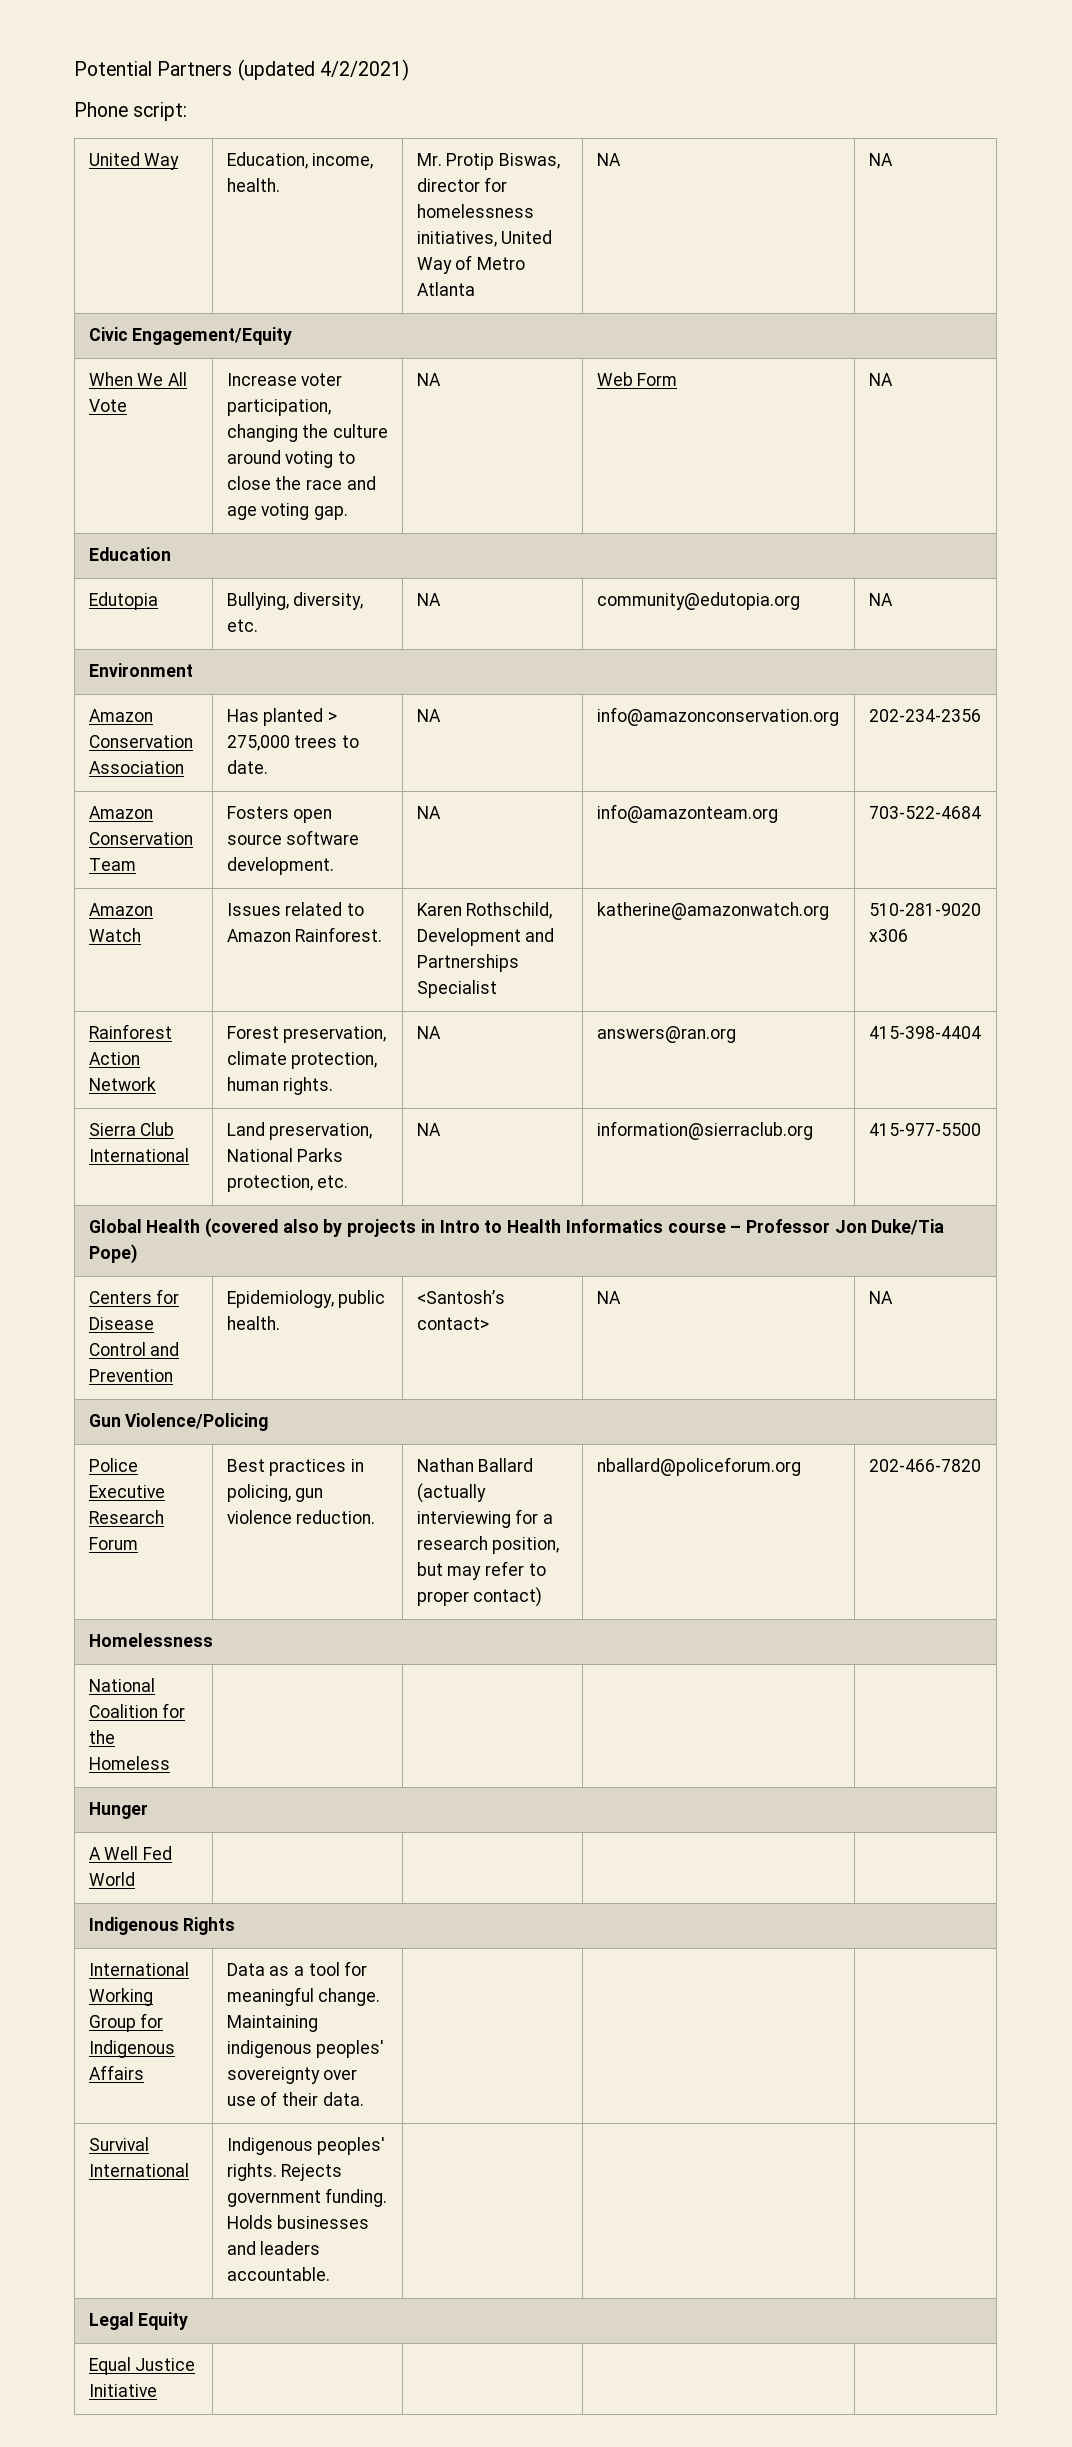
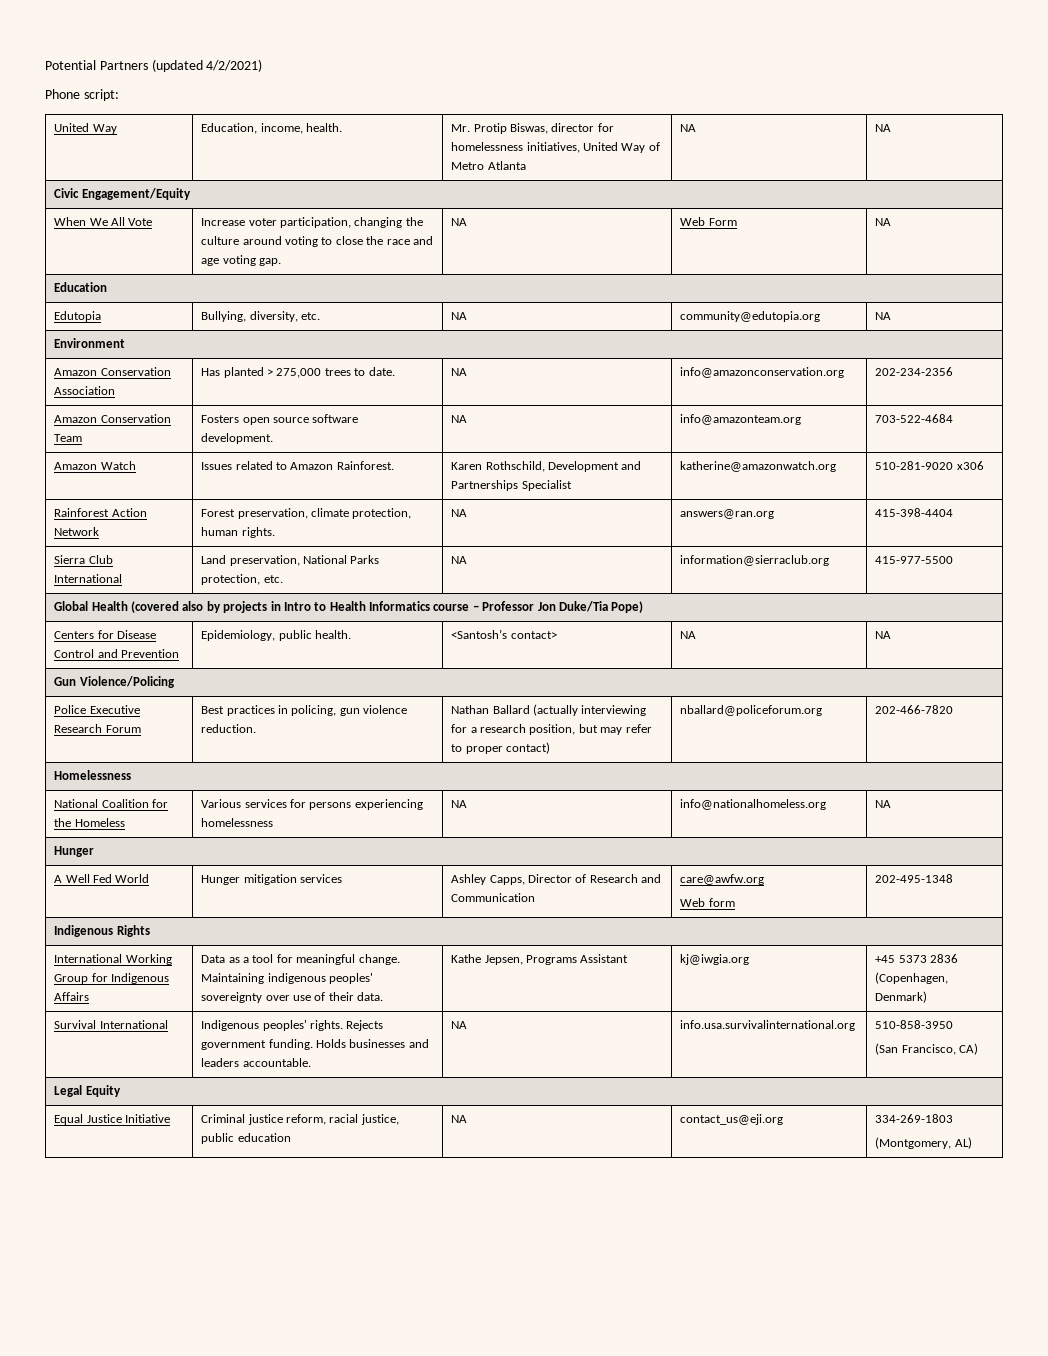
- National Coalition for the Homeless | | | |
+ National Coalition for the Homeless | Various services for persons experiencing homelessness | NA | info@nationalhomeless.org | NA
- A Well Fed World | | | |
+ A Well Fed World | Hunger mitigation services | Ashley Capps, Director of Research and Communication | care@awfw.org
+ Web form | 202-495-1348
- International Working Group for Indigenous Affairs | Data as a tool for meaningful change. Maintaining indigenous peoples' sovereignty over use of their data. | | |
+ International Working Group for Indigenous Affairs | Data as a tool for meaningful change. Maintaining indigenous peoples' sovereignty over use of their data. | Kathe Jepsen, Programs Assistant | kj@iwgia.org | +45 5373 2836 (Copenhagen, Denmark)
- Survival International | Indigenous peoples' rights. Rejects government funding. Holds businesses and leaders accountable. | | |
+ Survival International | Indigenous peoples' rights. Rejects government funding. Holds businesses and leaders accountable. | NA | info.usa.survivalinternational.org | 510-858-3950
+ (San Francisco, CA)
- Equal Justice Initiative | | | |
+ Equal Justice Initiative | Criminal justice reform, racial justice, public education | NA | contact_us@eji.org | 334-269-1803
+ (Montgomery, AL)

